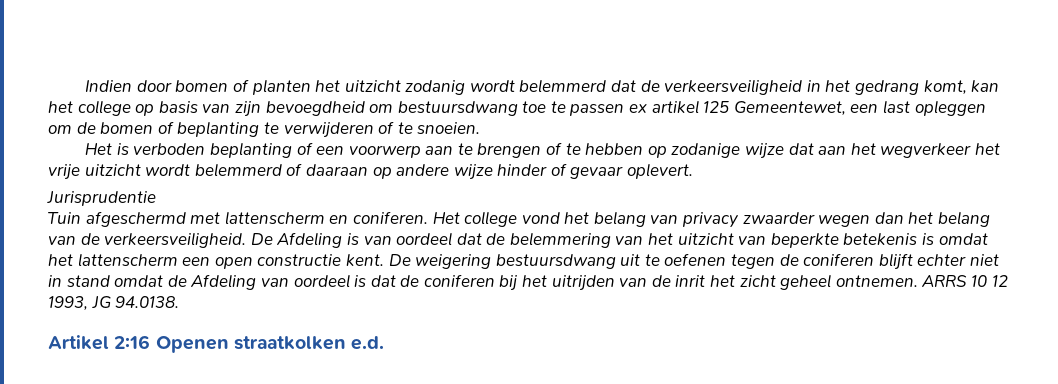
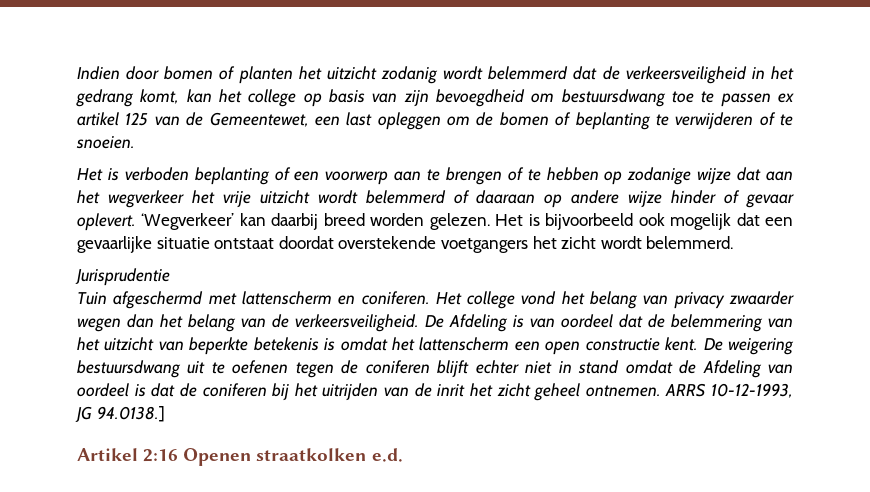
- Indien door bomen of planten het uitzicht zodanig wordt belemmerd dat de verkeersveiligheid in het gedrang komt, kan het college op basis van zijn bevoegdheid om bestuursdwang toe te passen ex artikel 125 Gemeentewet, een last opleggen om de bomen of beplanting te verwijderen of te snoeien.
+ Indien door bomen of planten het uitzicht zodanig wordt belemmerd dat de verkeersveiligheid in het gedrang komt, kan het college op basis van zijn bevoegdheid om bestuursdwang toe te passen ex artikel 125 van de Gemeentewet, een last opleggen om de bomen of beplanting te verwijderen of te snoeien.
+ ‘Wegverkeer’ kan daarbij breed worden gelezen. Het is bijvoorbeeld ook mogelijk dat een gevaarlijke situatie ontstaat doordat overstekende voetgangers het zicht wordt belemmerd.
- ARRS 10 12 1993, JG 94.0138.
+ ARRS 10-12-1993, JG 94.0138.]

